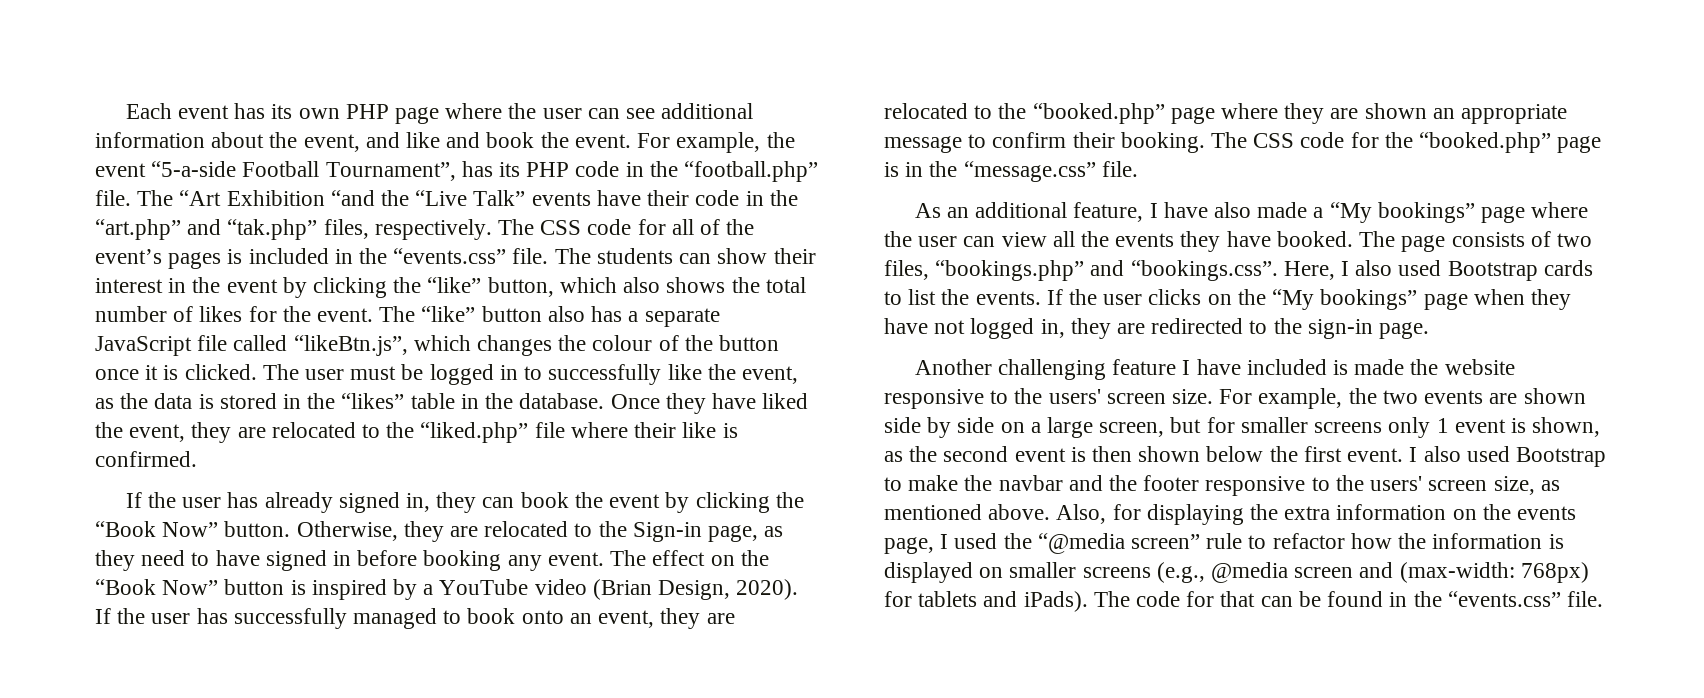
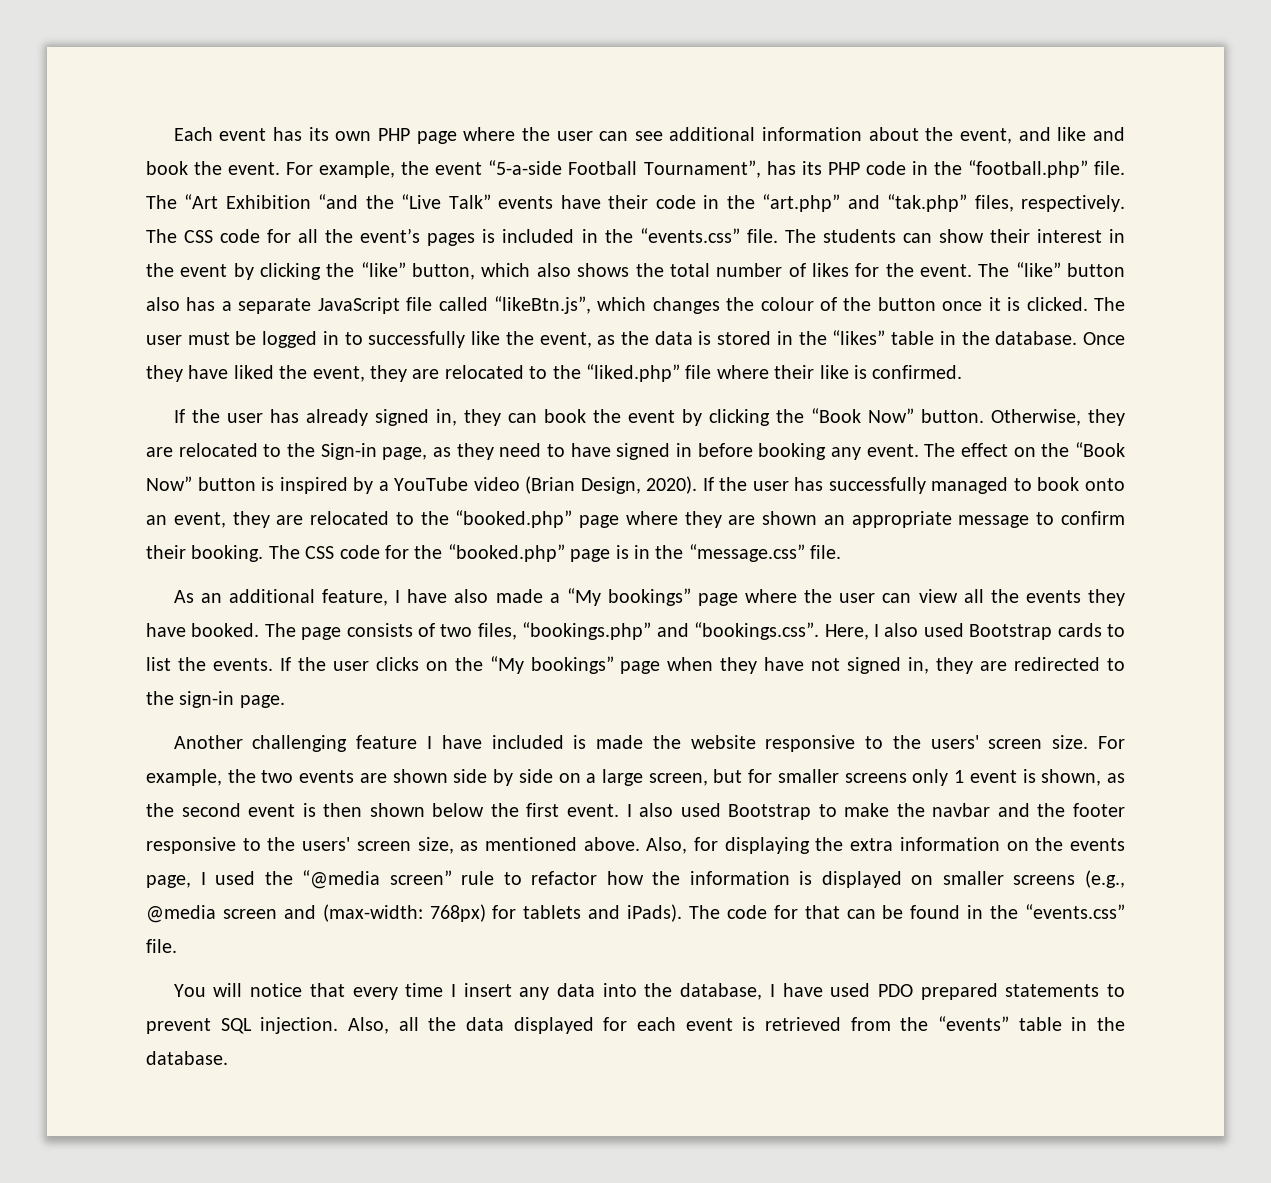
- The CSS code for all of the event’s pages is included in the “events.css” file.
+ The CSS code for all the event’s pages is included in the “events.css” file.
- If the user clicks on the “My bookings” page when they have not logged in, they are redirected to the sign-in page.
+ If the user clicks on the “My bookings” page when they have not signed in, they are redirected to the sign-in page.
+ You will notice that every time I insert any data into the database, I have used PDO prepared statements to prevent SQL injection. Also, all the data displayed for each event is retrieved from the “events” table in the database.

